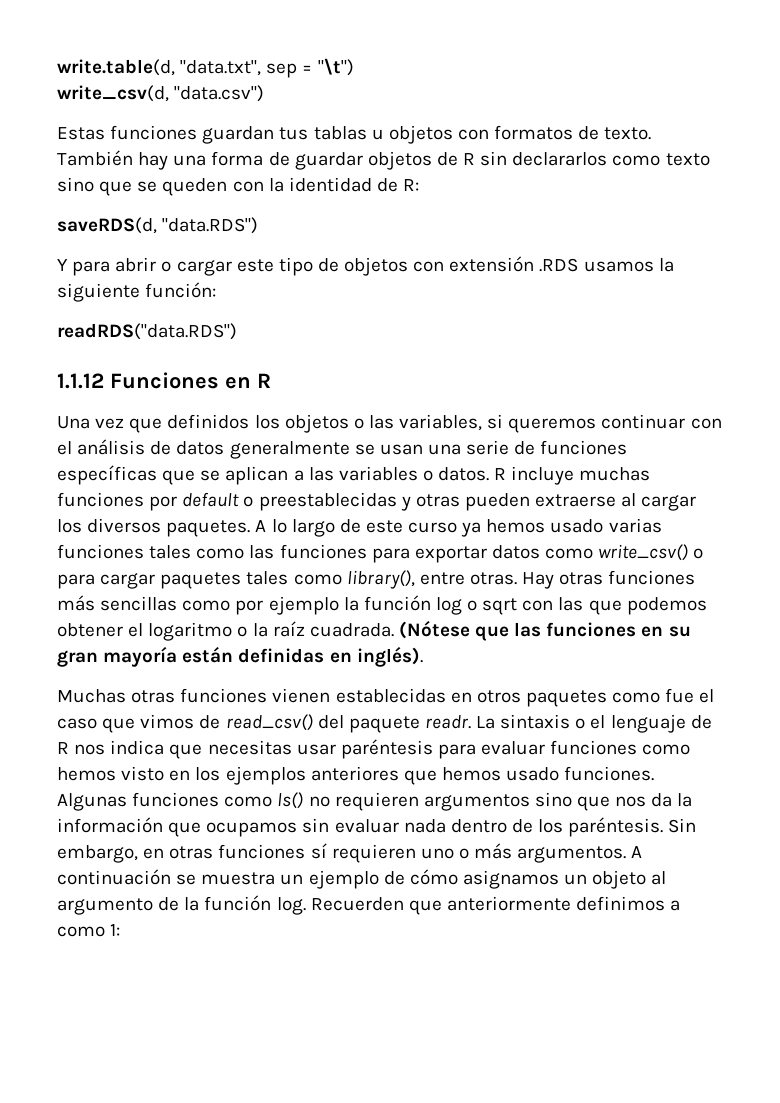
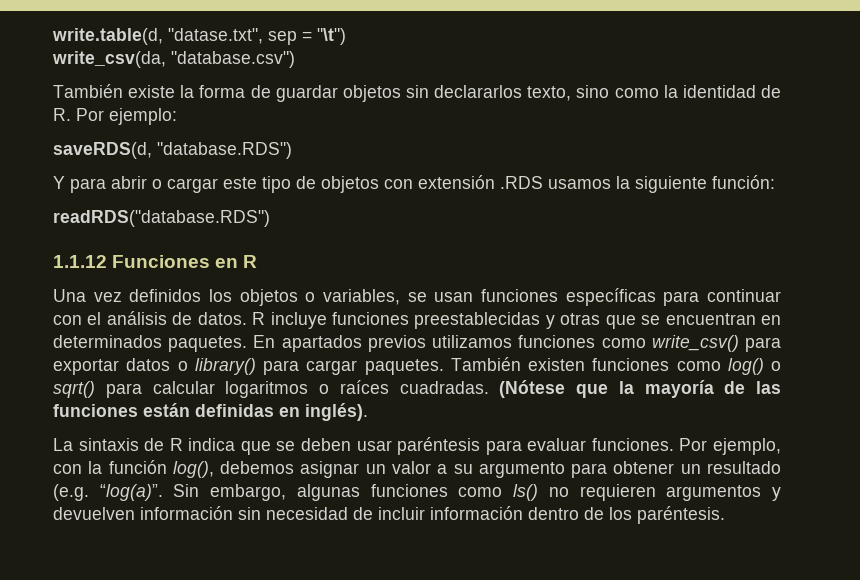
- write.table(d, "data.txt", sep = "\t")
+ write.table(d, "datase.txt", sep = "\t")
- write_csv(d, "data.csv")
- Estas funciones guardan tus tablas u objetos con formatos de texto. También hay una forma de guardar objetos de R sin declararlos como texto sino que se queden con la identidad de R:
+ write_csv(da, "database.csv")
+ También existe la forma de guardar objetos sin declararlos texto, sino como la identidad de R. Por ejemplo:
- saveRDS(d, "data.RDS")
+ saveRDS(d, "database.RDS")
- readRDS("data.RDS")
+ readRDS("database.RDS")
- Una vez que definidos los objetos o las variables, si queremos continuar con el análisis de datos generalmente se usan una serie de funciones específicas que se aplican a las variables o datos. R incluye muchas funciones por default o preestablecidas y otras pueden extraerse al cargar los diversos paquetes. A lo largo de este curso ya hemos usado varias funciones tales como las funciones para exportar datos como write_csv() o para cargar paquetes tales como library(), entre otras. Hay otras funciones más sencillas como por ejemplo la función log o sqrt con las que podemos obtener el logaritmo o la raíz cuadrada. (Nótese que las funciones en su gran mayoría están definidas en inglés).
- Muchas otras funciones vienen establecidas en otros paquetes como fue el caso que vimos de read_csv() del paquete readr. La sintaxis o el lenguaje de R nos indica que necesitas usar paréntesis para evaluar funciones como hemos visto en los ejemplos anteriores que hemos usado funciones. Algunas funciones como ls() no requieren argumentos sino que nos da la información que ocupamos sin evaluar nada dentro de los paréntesis. Sin embargo, en otras funciones sí requieren uno o más argumentos. A continuación se muestra un ejemplo de cómo asignamos un objeto al argumento de la función log. Recuerden que anteriormente definimos a como 1:
+ Una vez definidos los objetos o variables, se usan funciones específicas para continuar con el análisis de datos. R incluye funciones preestablecidas y otras que se encuentran en determinados paquetes. En apartados previos utilizamos funciones como write_csv() para exportar datos o library() para cargar paquetes. También existen funciones como log() o sqrt() para calcular logaritmos o raíces cuadradas. (Nótese que la mayoría de las funciones están definidas en inglés).
+ La sintaxis de R indica que se deben usar paréntesis para evaluar funciones. Por ejemplo, con la función log(), debemos asignar un valor a su argumento para obtener un resultado (e.g. “log(a)”. Sin embargo, algunas funciones como ls() no requieren argumentos y devuelven información sin necesidad de incluir información dentro de los paréntesis.

